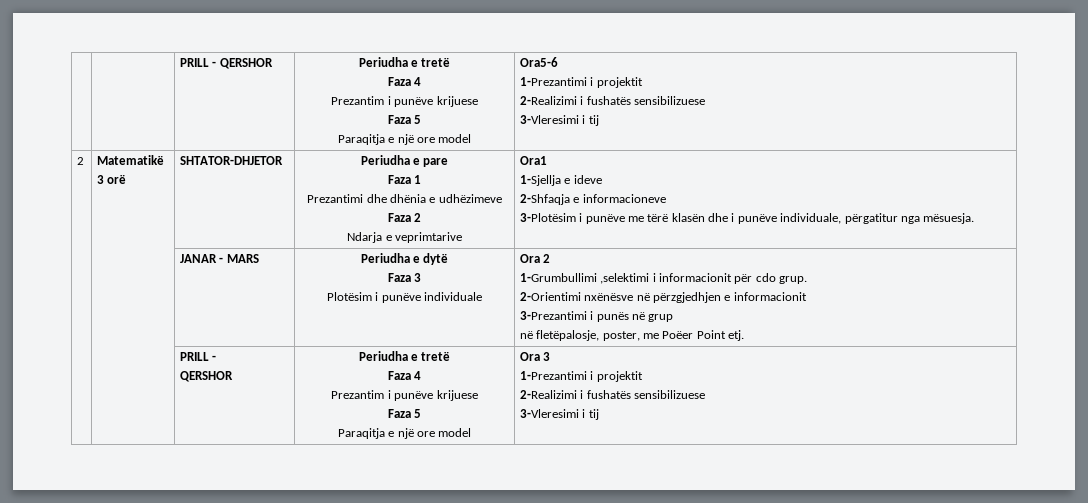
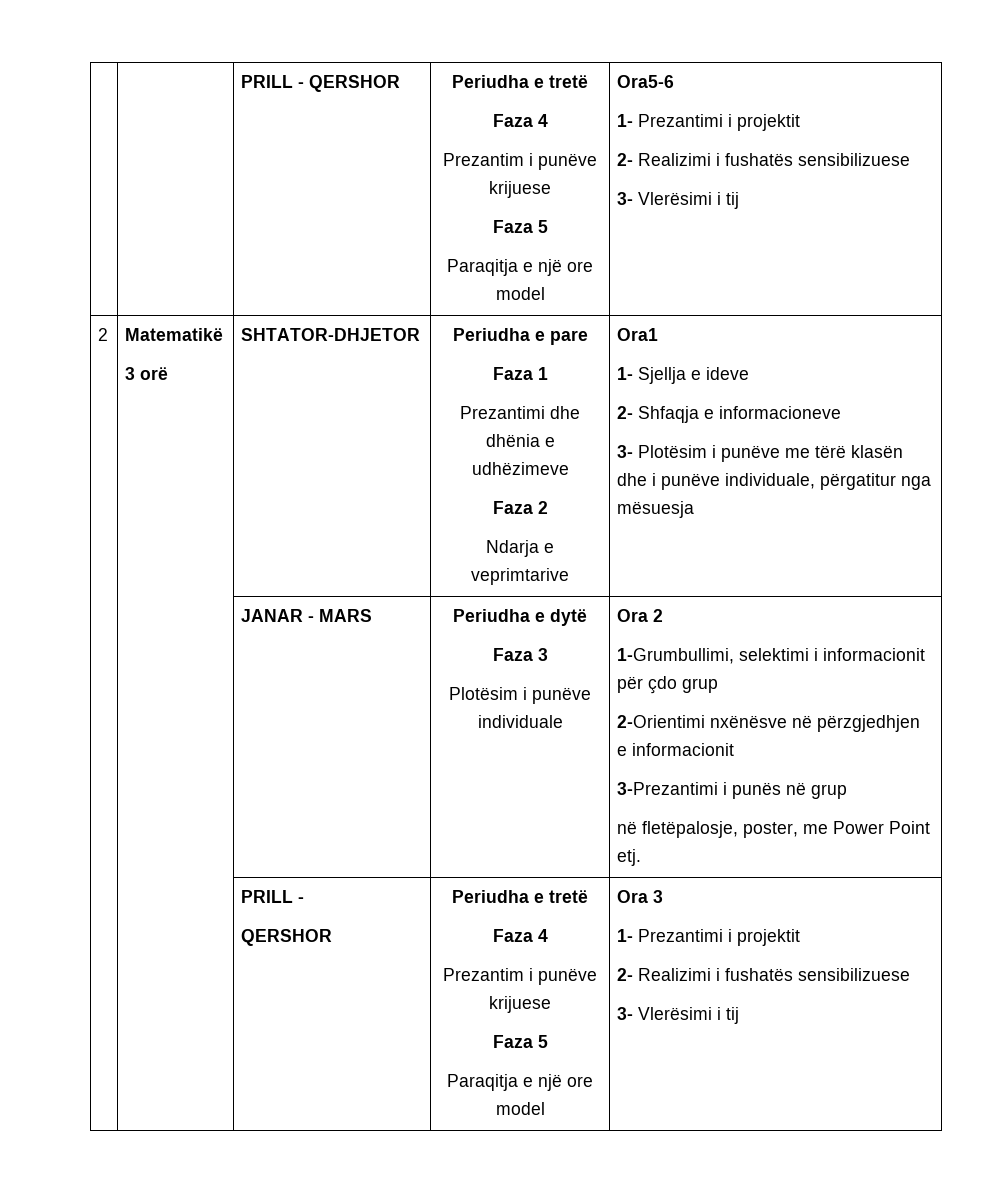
  | | PRILL - QERSHOR | Periudha e tretë
  Faza 4
  Prezantim i punëve krijuese
  Faza 5
  Paraqitja e një ore model | Ora5-6
- 1-Prezantimi i projektit
- 2-Realizimi i fushatës sensibilizuese
- 3-Vleresimi i tij
+ 1- Prezantimi i projektit
+ 2- Realizimi i fushatës sensibilizuese
+ 3- Vlerësimi i tij
- 1-Sjellja e ideve
+ 1- Sjellja e ideve
- 2-Shfaqja e informacioneve
+ 2- Shfaqja e informacioneve
- 3-Plotësim i punëve me tërë klasën dhe i punëve individuale, përgatitur nga mësuesja.
+ 3- Plotësim i punëve me tërë klasën dhe i punëve individuale, përgatitur nga mësuesja
  | | JANAR - MARS | Periudha e dytë
  Faza 3
  Plotësim i punëve individuale | Ora 2
- 1-Grumbullimi ,selektimi i informacionit për cdo grup.
+ 1-Grumbullimi, selektimi i informacionit për çdo grup
  2-Orientimi nxënësve në përzgjedhjen e informacionit
  3-Prezantimi i punës në grup
- në fletëpalosje, poster, me Poëer Point etj.
+ në fletëpalosje, poster, me Power Point etj.
  | | PRILL -
  QERSHOR | Periudha e tretë
  Faza 4
  Prezantim i punëve krijuese
  Faza 5
  Paraqitja e një ore model | Ora 3
- 1-Prezantimi i projektit
- 2-Realizimi i fushatës sensibilizuese
- 3-Vleresimi i tij
+ 1- Prezantimi i projektit
+ 2- Realizimi i fushatës sensibilizuese
+ 3- Vlerësimi i tij

